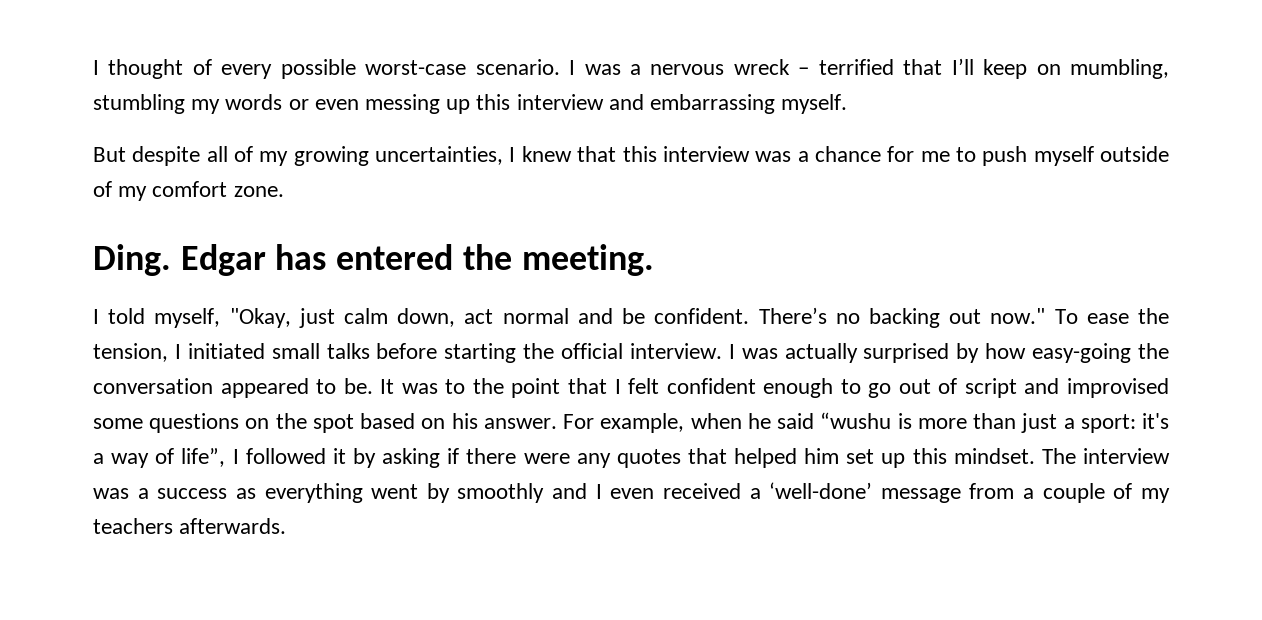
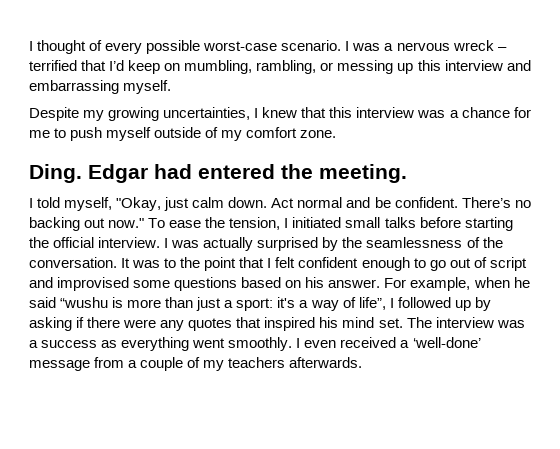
- I was a nervous wreck – terrified that I’ll keep on mumbling, stumbling my words or even messing up this interview and embarrassing myself.
+ I was a nervous wreck – terrified that I’d keep on mumbling, rambling, or messing up this interview and embarrassing myself.
- But despite all of my growing uncertainties, I knew that this interview was a chance for me to push myself outside of my comfort zone.
+ Despite my growing uncertainties, I knew that this interview was a chance for me to push myself outside of my comfort zone.
- Edgar has entered the meeting.
+ Edgar had entered the meeting.
- I told myself, "Okay, just calm down, act normal and be confident.
+ I told myself, "Okay, just calm down. Act normal and be confident.
- I was actually surprised by how easy-going the conversation appeared to be.
+ I was actually surprised by the seamlessness of the conversation.
- It was to the point that I felt confident enough to go out of script and improvised some questions on the spot based on his answer.
+ It was to the point that I felt confident enough to go out of script and improvised some questions based on his answer.
- For example, when he said “wushu is more than just a sport: it's a way of life”, I followed it by asking if there were any quotes that helped him set up this mindset.
+ For example, when he said “wushu is more than just a sport: it's a way of life”, I followed up by asking if there were any quotes that inspired his mind set.
- The interview was a success as everything went by smoothly and I even received a ‘well-done’ message from a couple of my teachers afterwards.
+ The interview was a success as everything went smoothly. I even received a ‘well-done’ message from a couple of my teachers afterwards.

